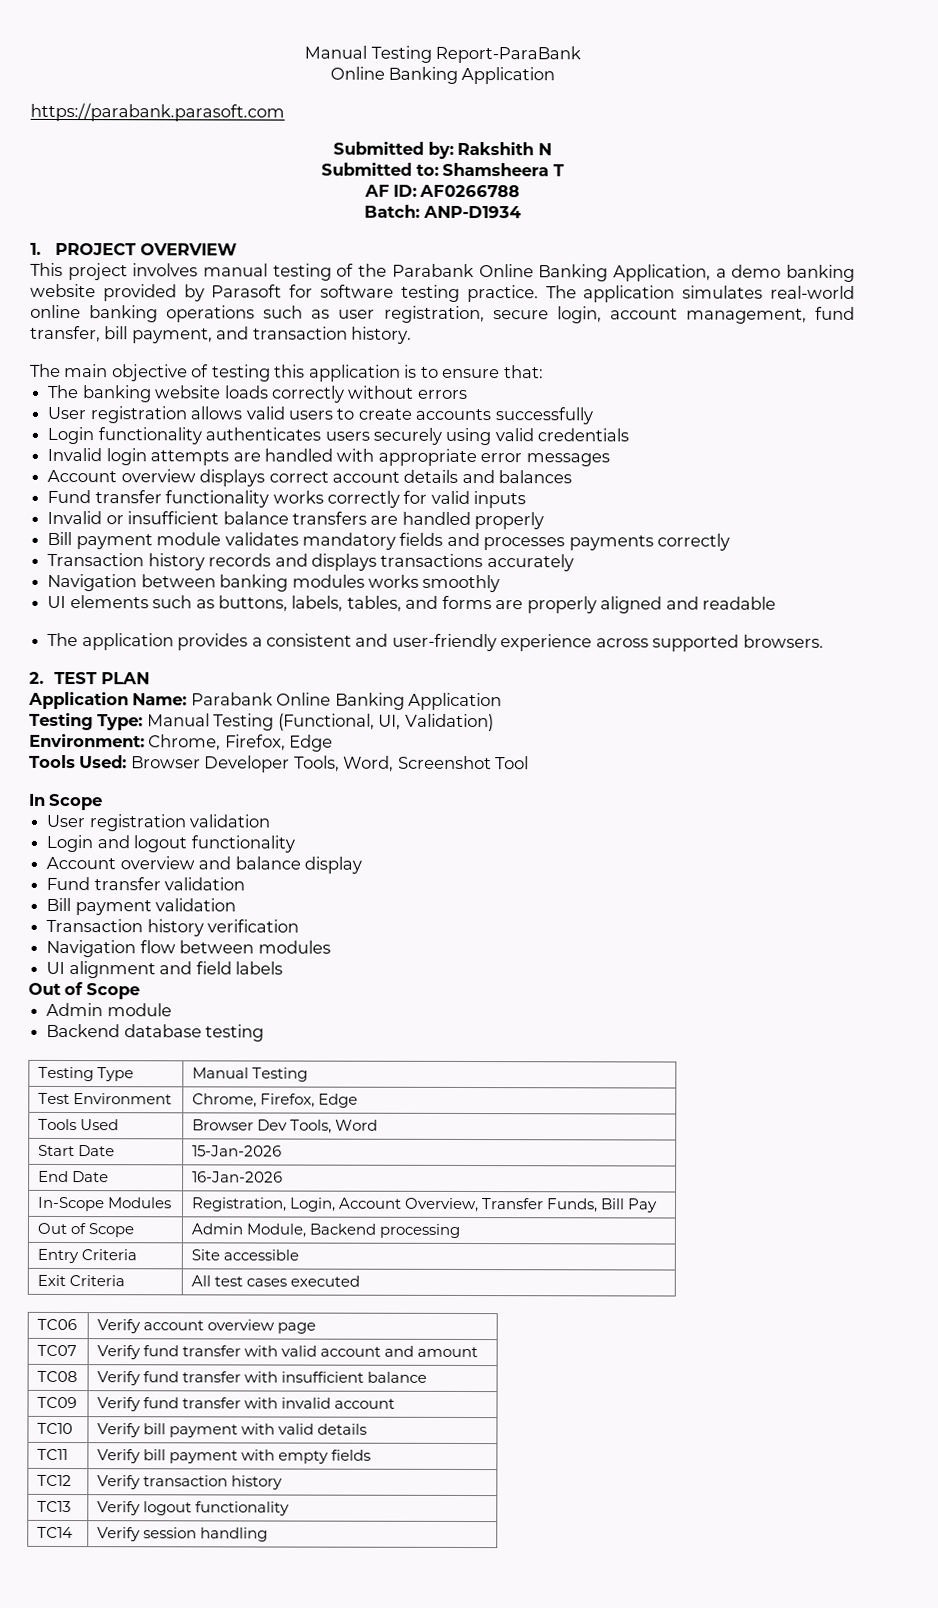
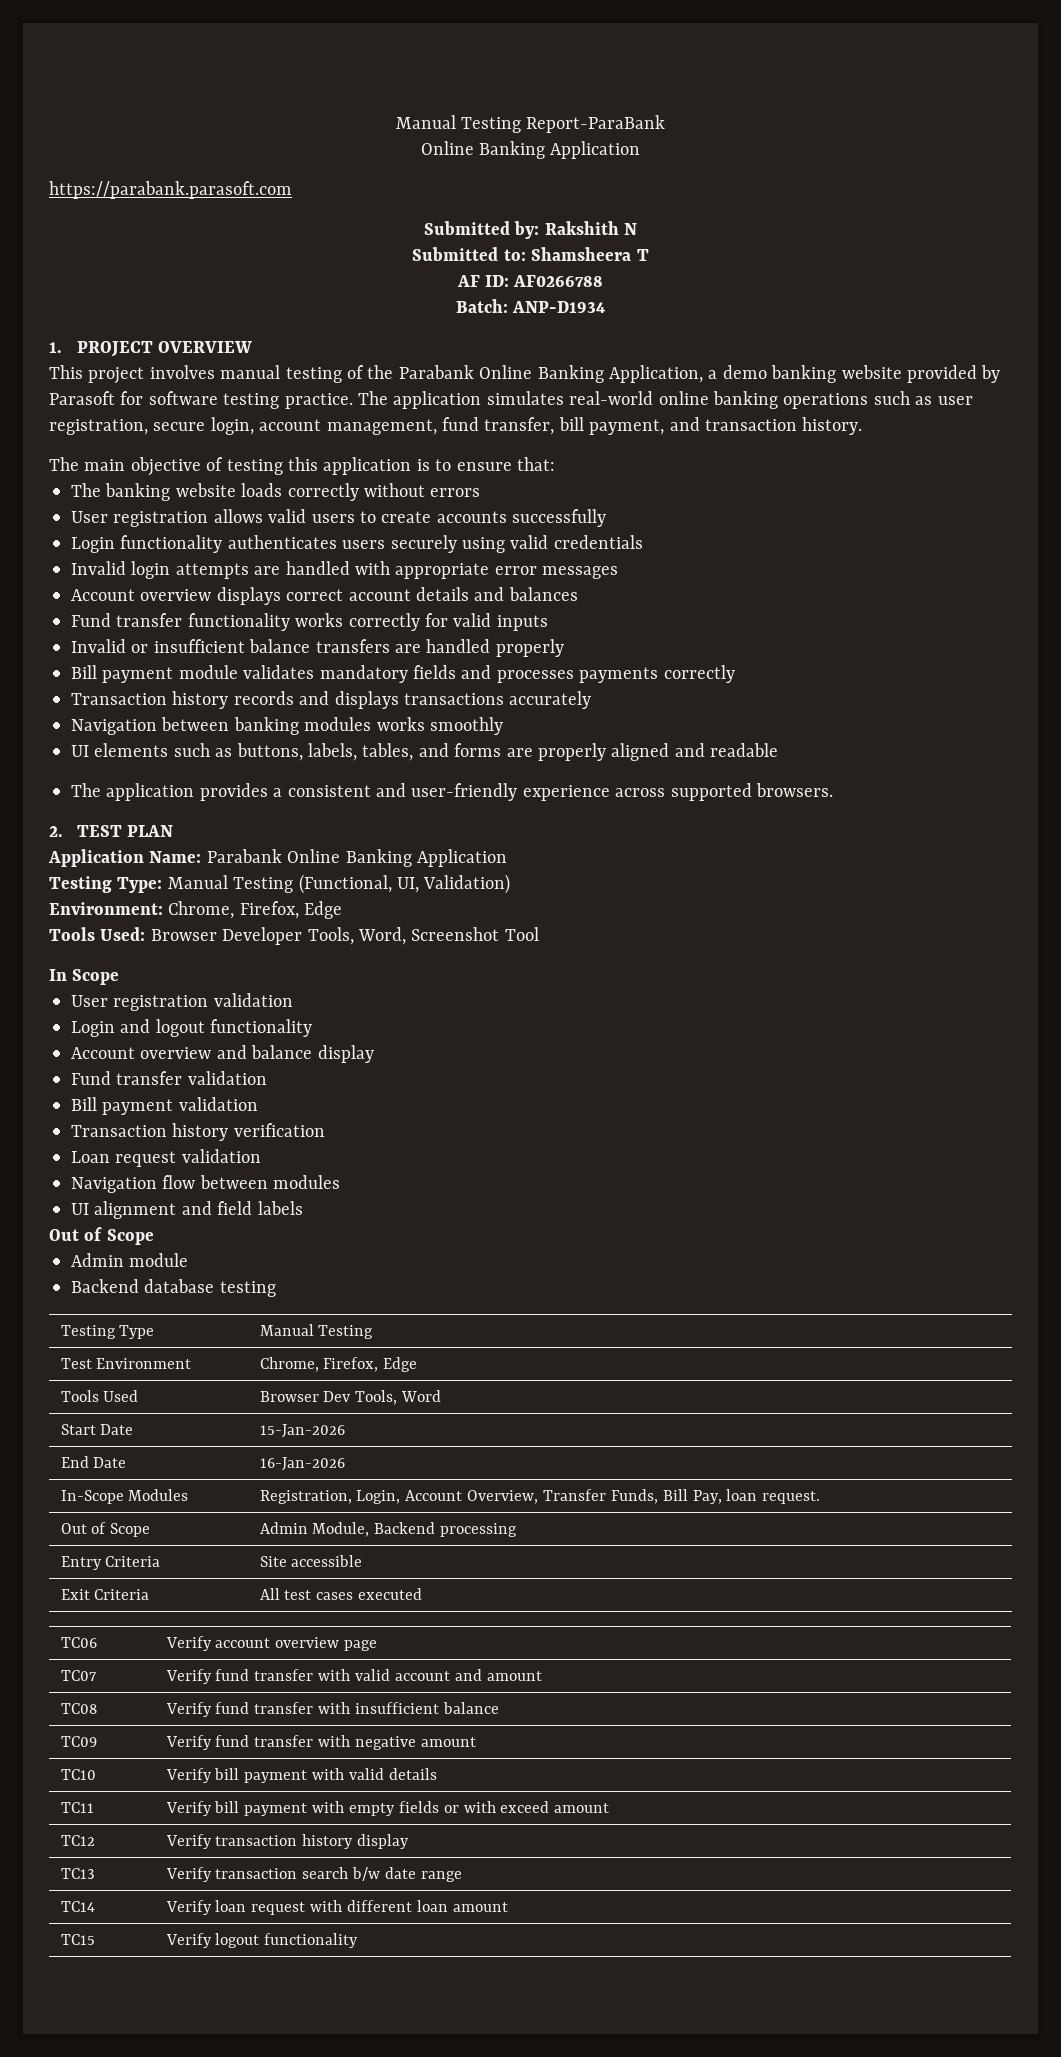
+ Loan request validation
- In-Scope Modules | Registration, Login, Account Overview, Transfer Funds, Bill Pay
+ In-Scope Modules | Registration, Login, Account Overview, Transfer Funds, Bill Pay, loan request.
- TC09 | Verify fund transfer with invalid account
+ TC09 | Verify fund transfer with negative amount
- TC11 | Verify bill payment with empty fields
+ TC11 | Verify bill payment with empty fields or with exceed amount
- TC12 | Verify transaction history
+ TC12 | Verify transaction history display
- TC13 | Verify logout functionality
- TC14 | Verify session handling
+ TC13 | Verify transaction search b/w date range
+ TC14 | Verify loan request with different loan amount
+ TC15 | Verify logout functionality

